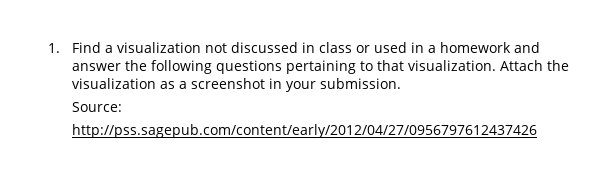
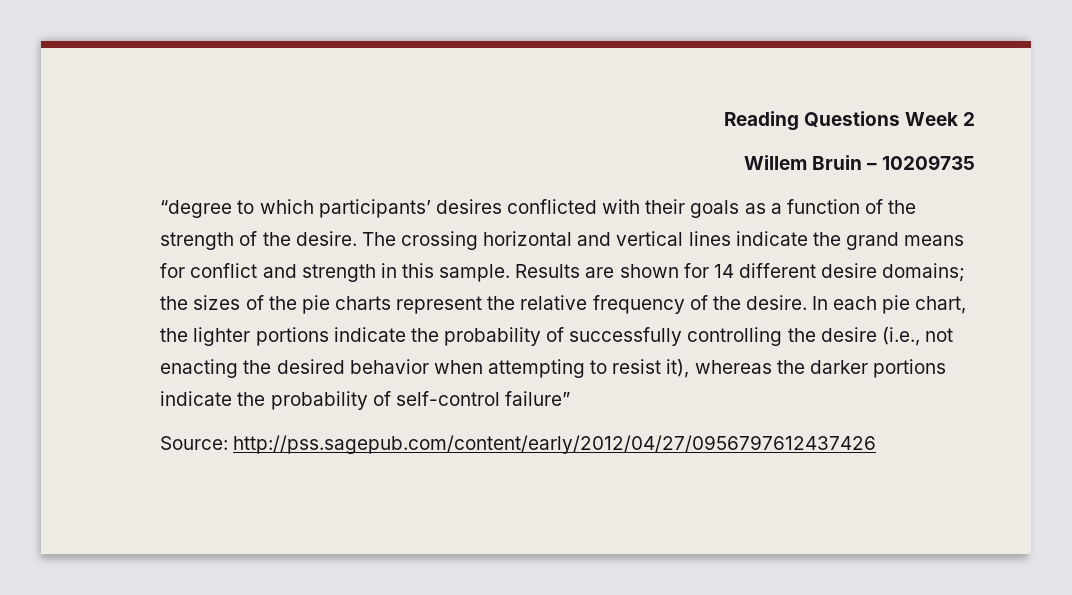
- 1. Find a visualization not discussed in class or used in a homework and answer the following questions pertaining to that visualization. Attach the visualization as a screenshot in your submission.
+ Reading Questions Week 2
+ Willem Bruin – 10209735
+ “degree to which participants’ desires conflicted with their goals as a function of the strength of the desire. The crossing horizontal and vertical lines indicate the grand means for conflict and strength in this sample. Results are shown for 14 different desire domains; the sizes of the pie charts represent the relative frequency of the desire. In each pie chart, the lighter portions indicate the probability of successfully controlling the desire (i.e., not enacting the desired behavior when attempting to resist it), whereas the darker portions indicate the probability of self-control failure”
- Source:
- http://pss.sagepub.com/content/early/2012/04/27/0956797612437426
+ Source: http://pss.sagepub.com/content/early/2012/04/27/0956797612437426

